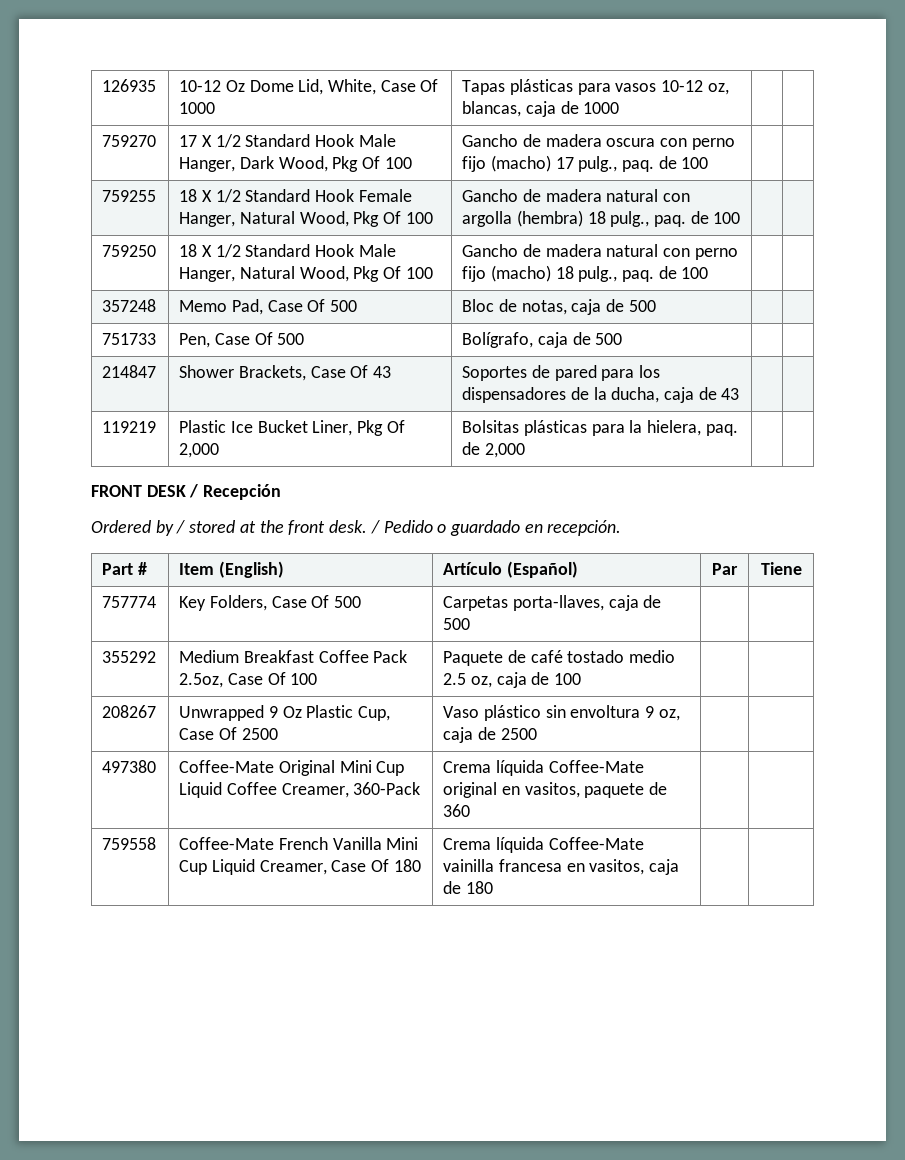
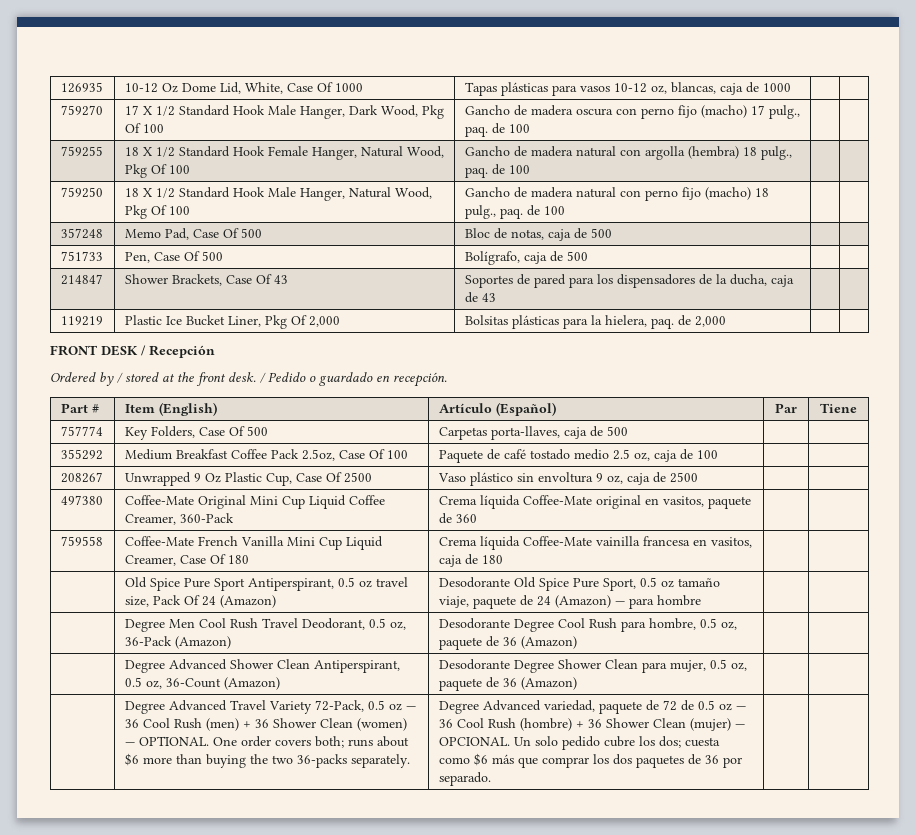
+ | Old Spice Pure Sport Antiperspirant, 0.5 oz travel size, Pack Of 24 (Amazon) | Desodorante Old Spice Pure Sport, 0.5 oz tamaño viaje, paquete de 24 (Amazon) — para hombre | |
+ | Degree Men Cool Rush Travel Deodorant, 0.5 oz, 36-Pack (Amazon) | Desodorante Degree Cool Rush para hombre, 0.5 oz, paquete de 36 (Amazon) | |
+ | Degree Advanced Shower Clean Antiperspirant, 0.5 oz, 36-Count (Amazon) | Desodorante Degree Shower Clean para mujer, 0.5 oz, paquete de 36 (Amazon) | |
+ | Degree Advanced Travel Variety 72-Pack, 0.5 oz — 36 Cool Rush (men) + 36 Shower Clean (women) — OPTIONAL. One order covers both; runs about $6 more than buying the two 36-packs separately. | Degree Advanced variedad, paquete de 72 de 0.5 oz — 36 Cool Rush (hombre) + 36 Shower Clean (mujer) — OPCIONAL. Un solo pedido cubre los dos; cuesta como $6 más que comprar los dos paquetes de 36 por separado.

